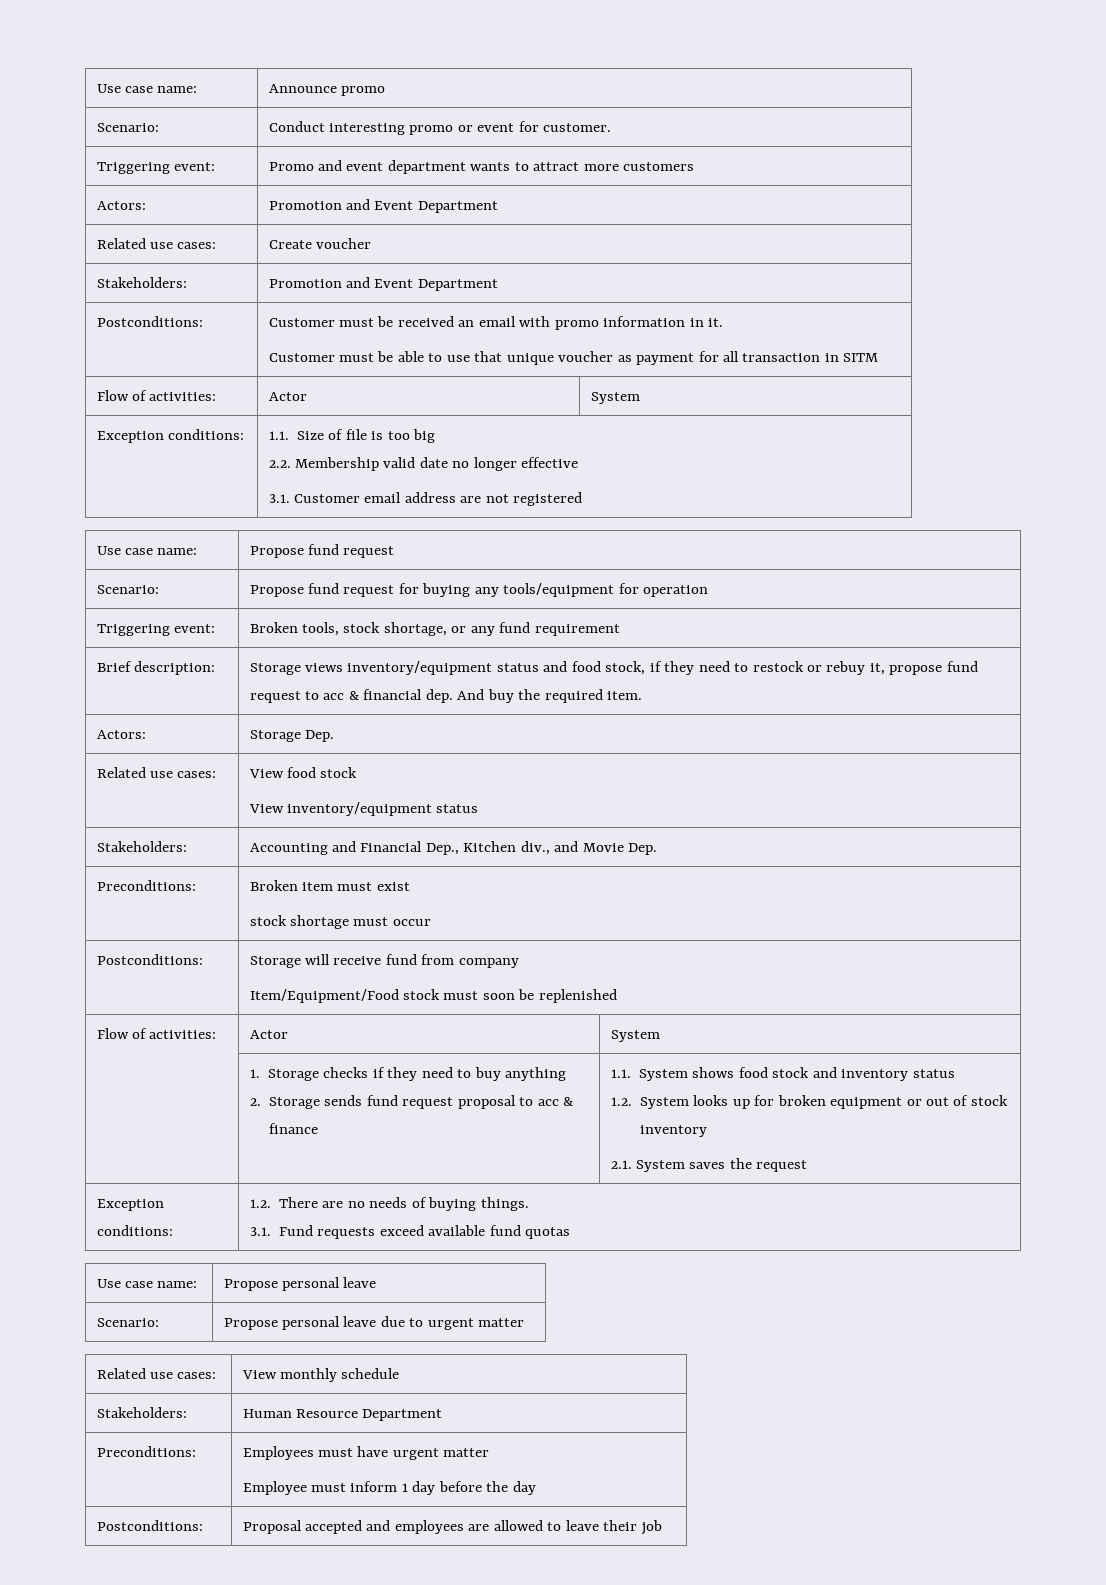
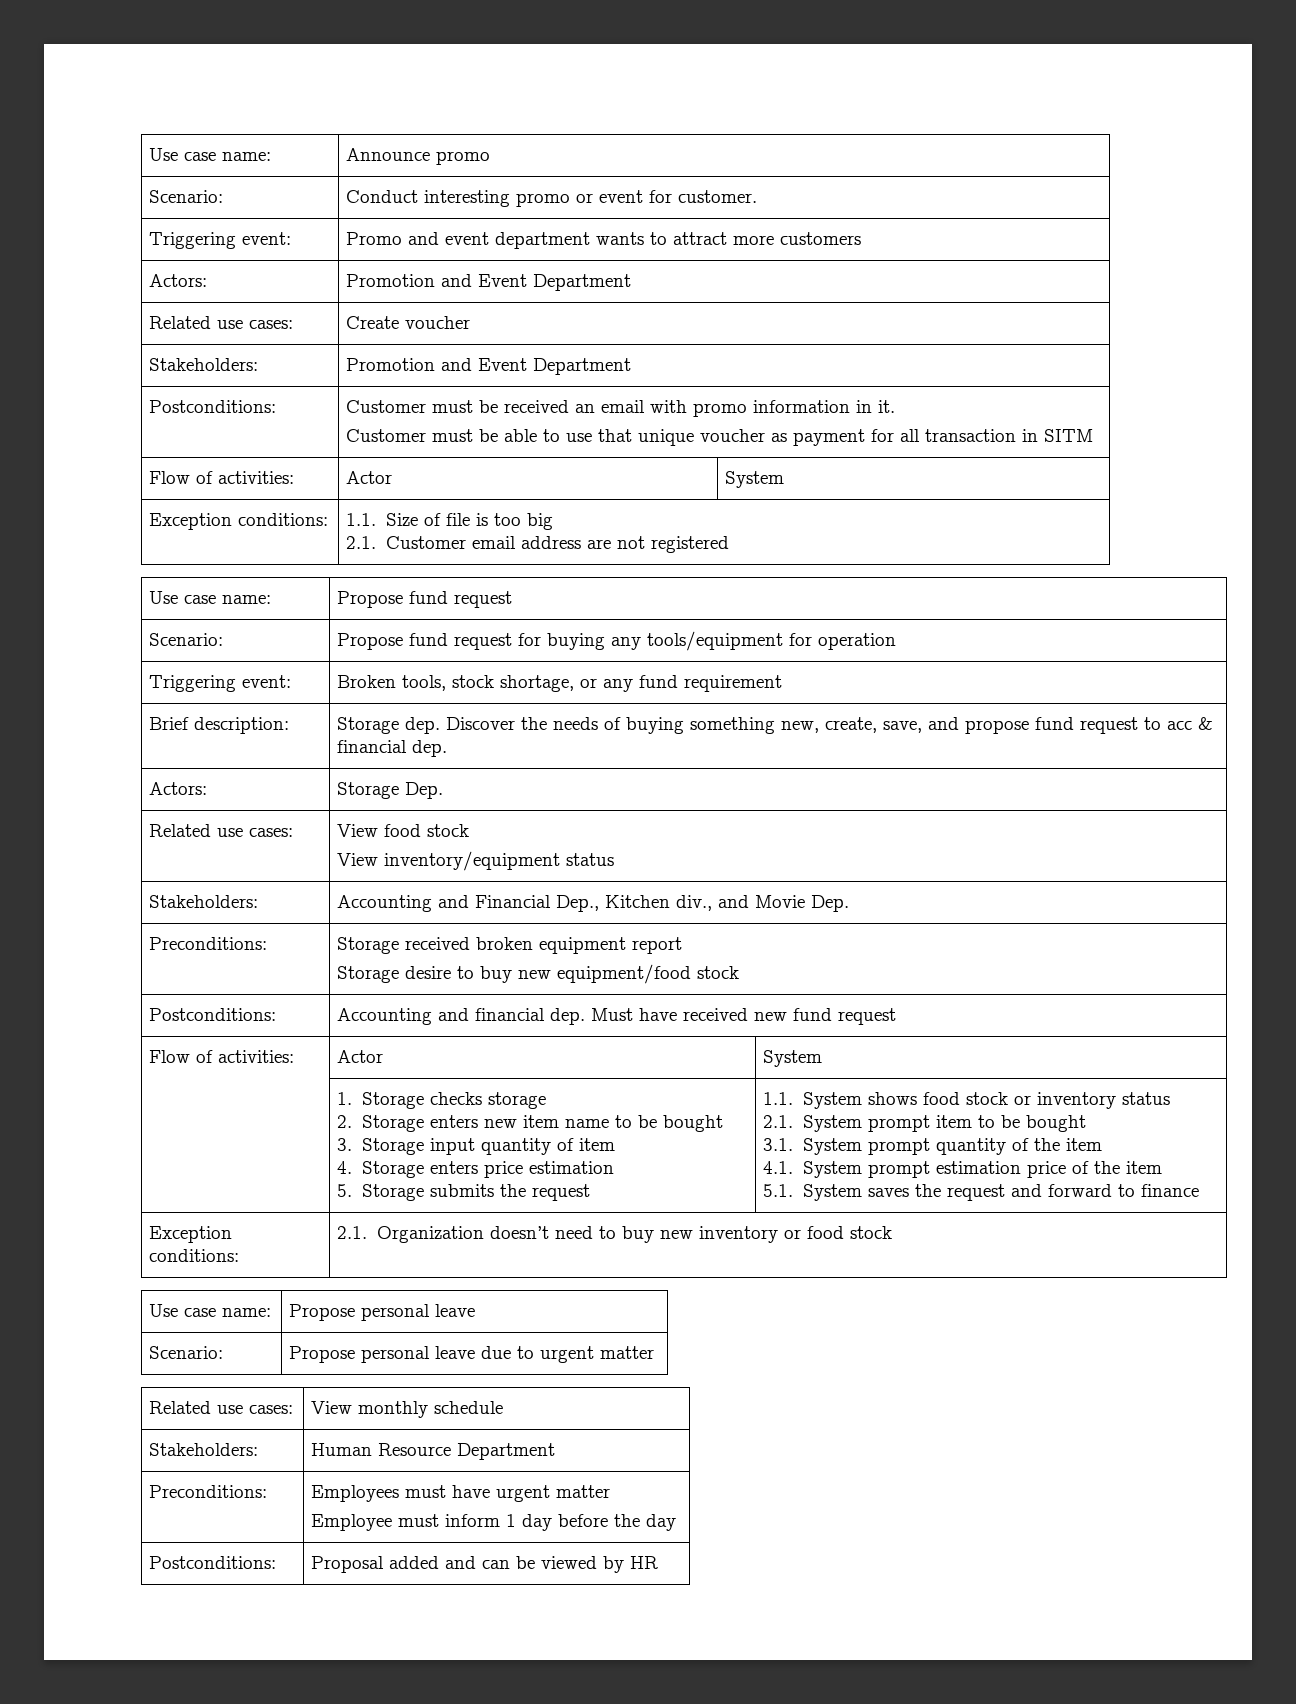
  Exception conditions: | 1.1. Size of file is too big
- 2.2. Membership valid date no longer effective
- 3.1. Customer email address are not registered
+ 2.1. Customer email address are not registered
- Brief description: | Storage views inventory/equipment status and food stock, if they need to restock or rebuy it, propose fund request to acc & financial dep. And buy the required item.
+ Brief description: | Storage dep. Discover the needs of buying something new, create, save, and propose fund request to acc & financial dep.
- Preconditions: | Broken item must exist
- stock shortage must occur
- Postconditions: | Storage will receive fund from company
- Item/Equipment/Food stock must soon be replenished
+ Preconditions: | Storage received broken equipment report
+ Storage desire to buy new equipment/food stock
+ Postconditions: | Accounting and financial dep. Must have received new fund request
- 1. Storage checks if they need to buy anything
- 2. Storage sends fund request proposal to acc & finance
+ 1. Storage checks storage
+ 2. Storage enters new item name to be bought
+ 3. Storage input quantity of item
+ 4. Storage enters price estimation
+ 5. Storage submits the request
- 1.1. System shows food stock and inventory status
+ 1.1. System shows food stock or inventory status
- 1.2. System looks up for broken equipment or out of stock inventory
- 2.1. System saves the request
- Exception conditions: | 1.2. There are no needs of buying things.
- 3.1. Fund requests exceed available fund quotas
+ 2.1. System prompt item to be bought
+ 3.1. System prompt quantity of the item
+ 4.1. System prompt estimation price of the item
+ 5.1. System saves the request and forward to finance
+ Exception conditions: | 2.1. Organization doesn’t need to buy new inventory or food stock
- Postconditions: | Proposal accepted and employees are allowed to leave their job
+ Postconditions: | Proposal added and can be viewed by HR

